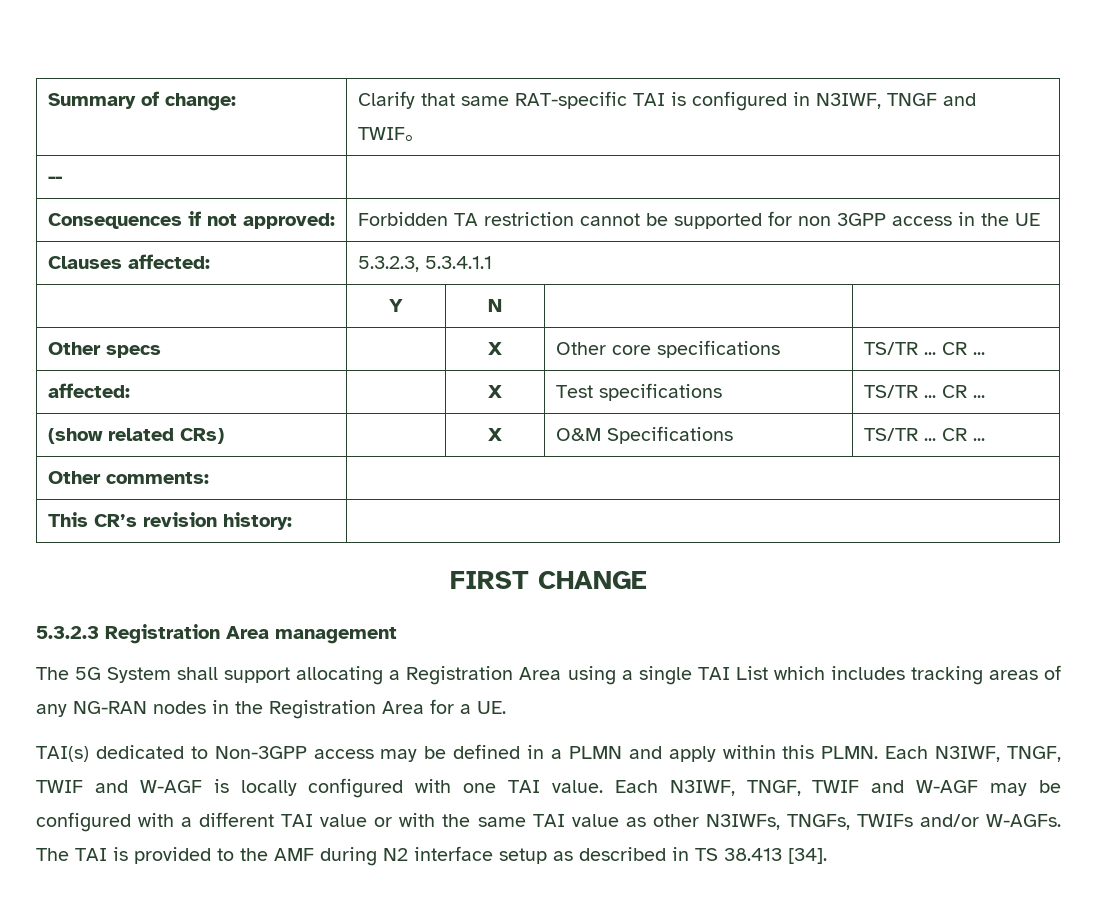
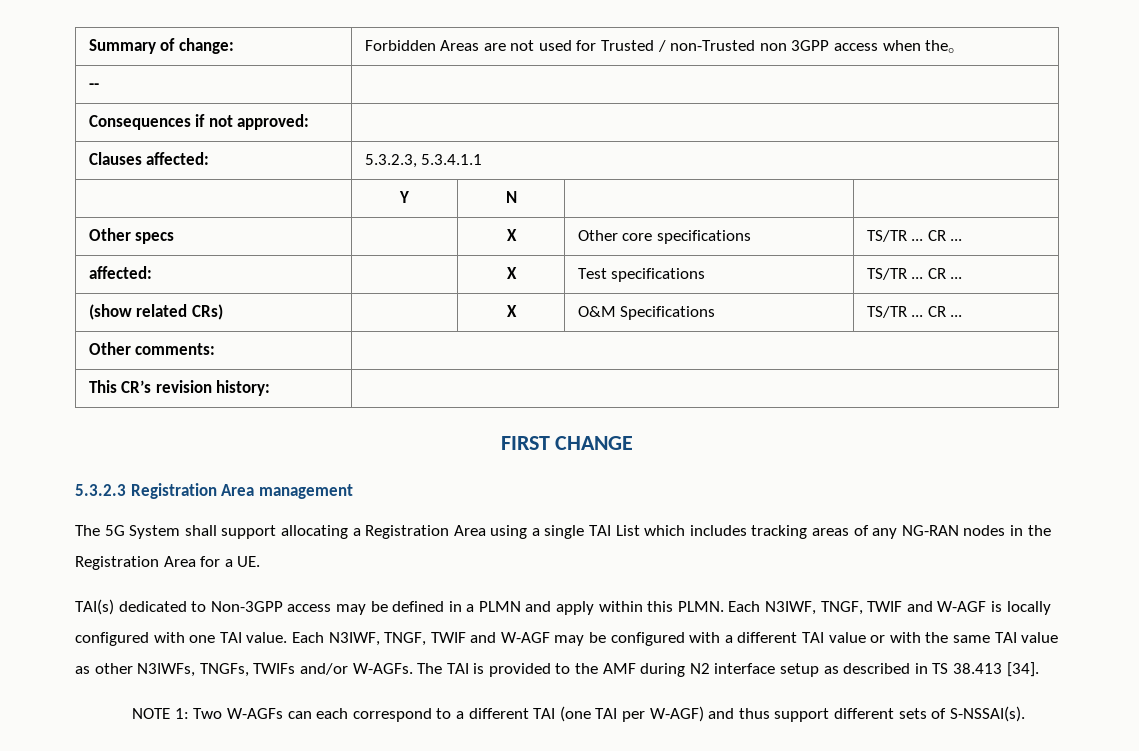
- Summary of change: | Clarify that same RAT-specific TAI is configured in N3IWF, TNGF and TWIF。
+ Summary of change: | Forbidden Areas are not used for Trusted / non-Trusted non 3GPP access when the。
- Consequences if not approved: | Forbidden TA restriction cannot be supported for non 3GPP access in the UE
+ Consequences if not approved: |
+ NOTE 1: Two W-AGFs can each correspond to a different TAI (one TAI per W-AGF) and thus support different sets of S-NSSAI(s).

